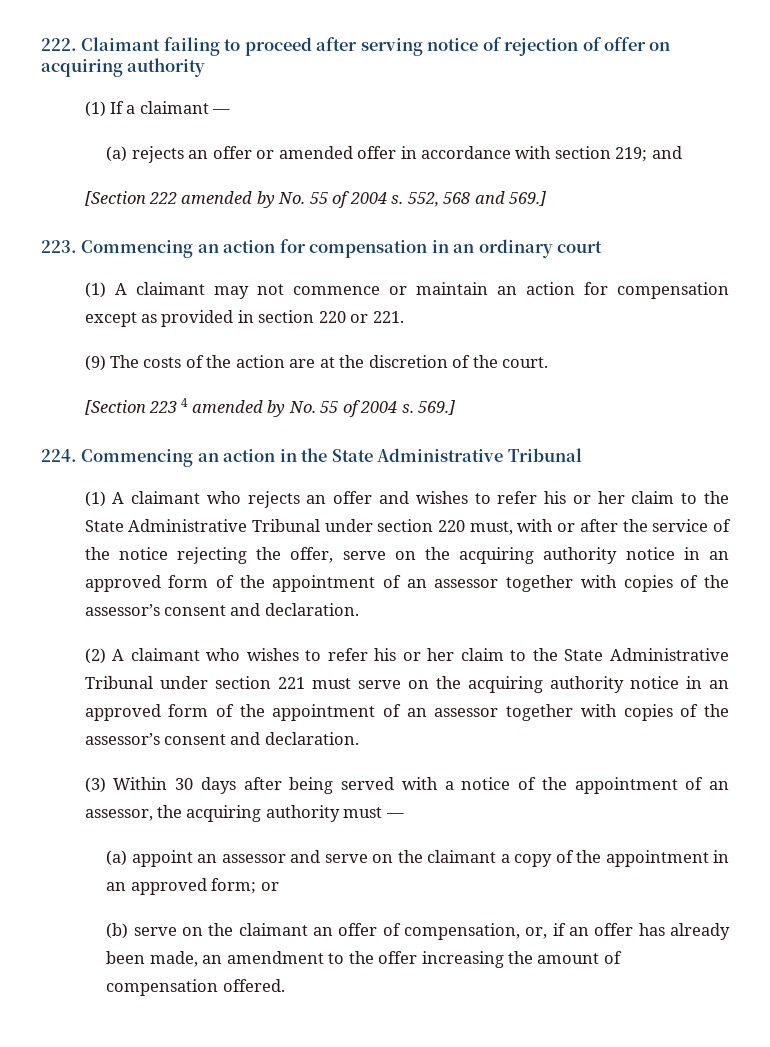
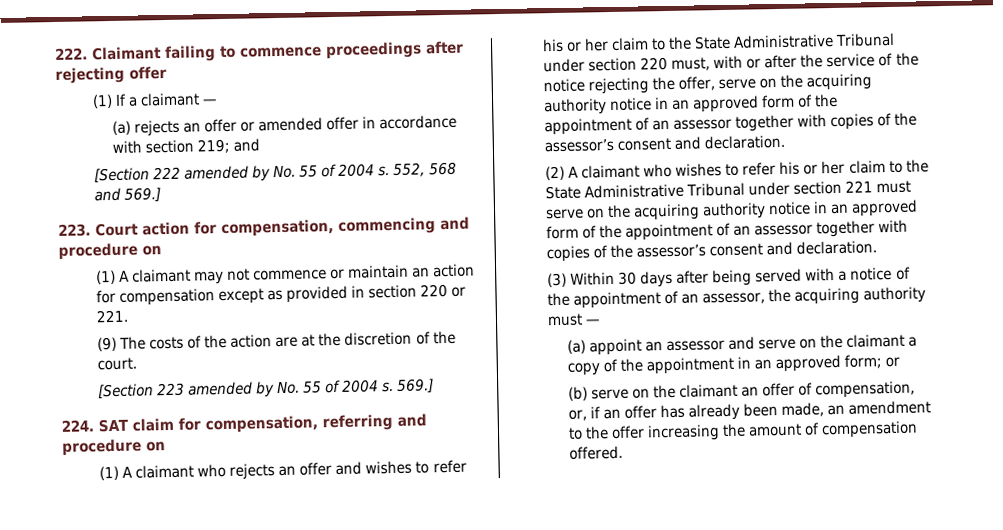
- 222. Claimant failing to proceed after serving notice of rejection of offer on acquiring authority
+ 222. Claimant failing to commence proceedings after rejecting offer
- 223. Commencing an action for compensation in an ordinary court
+ 223. Court action for compensation, commencing and procedure on
- [Section 223 4 amended by No. 55 of 2004 s.
+ [Section 223 amended by No. 55 of 2004 s.
- 224. Commencing an action in the State Administrative Tribunal
+ 224. SAT claim for compensation, referring and procedure on

